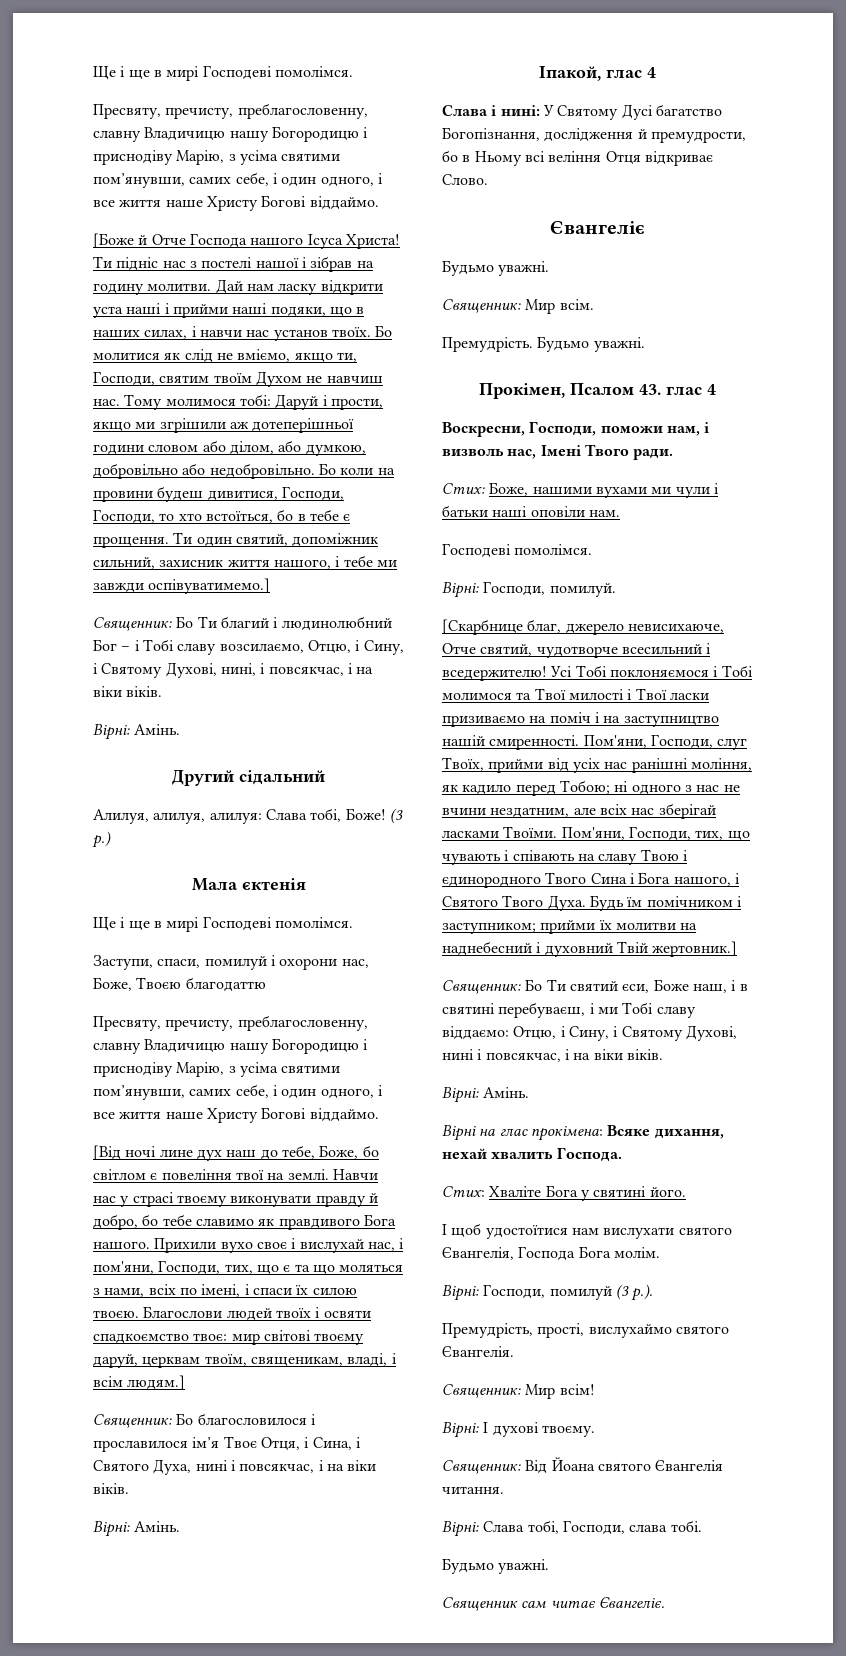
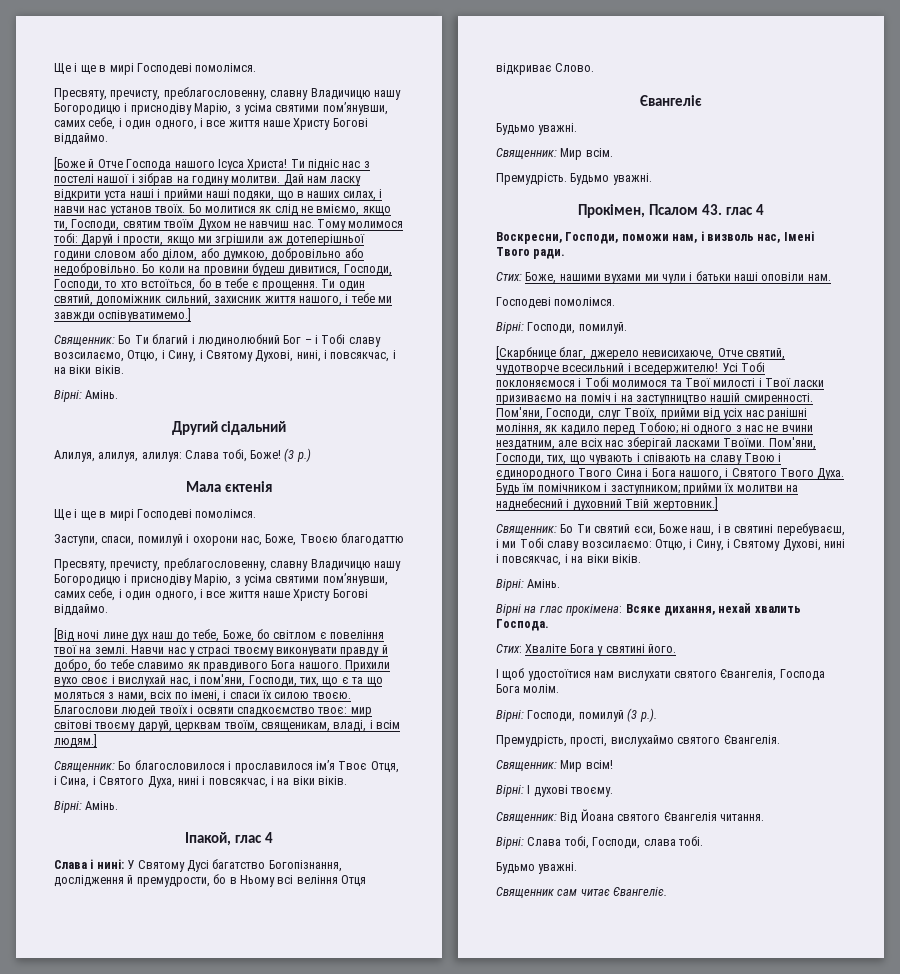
- Священник: Бо Ти святий єси, Боже наш, і в святині перебуваєш, і ми Тобі славу віддаємо: Отцю, і Сину, і Святому Духові, нині і повсякчас, і на віки віків.
+ Священник: Бо Ти святий єси, Боже наш, і в святині перебуваєш, і ми Тобі славу возсилаємо: Отцю, і Сину, і Святому Духові, нині і повсякчас, і на віки віків.

